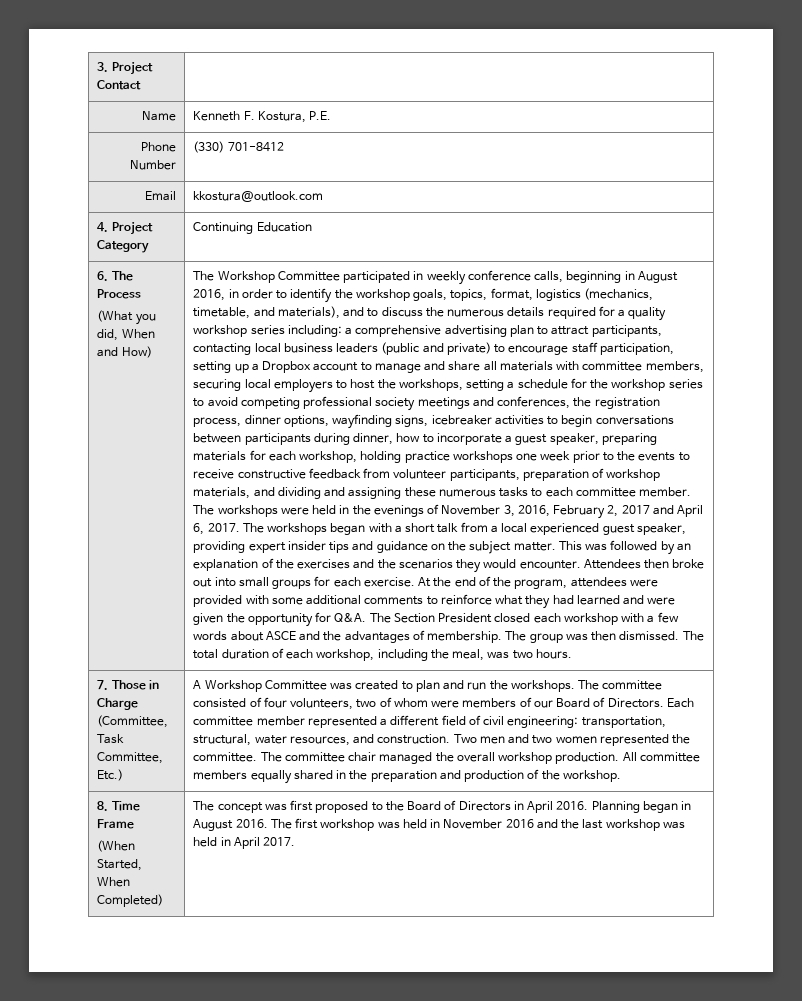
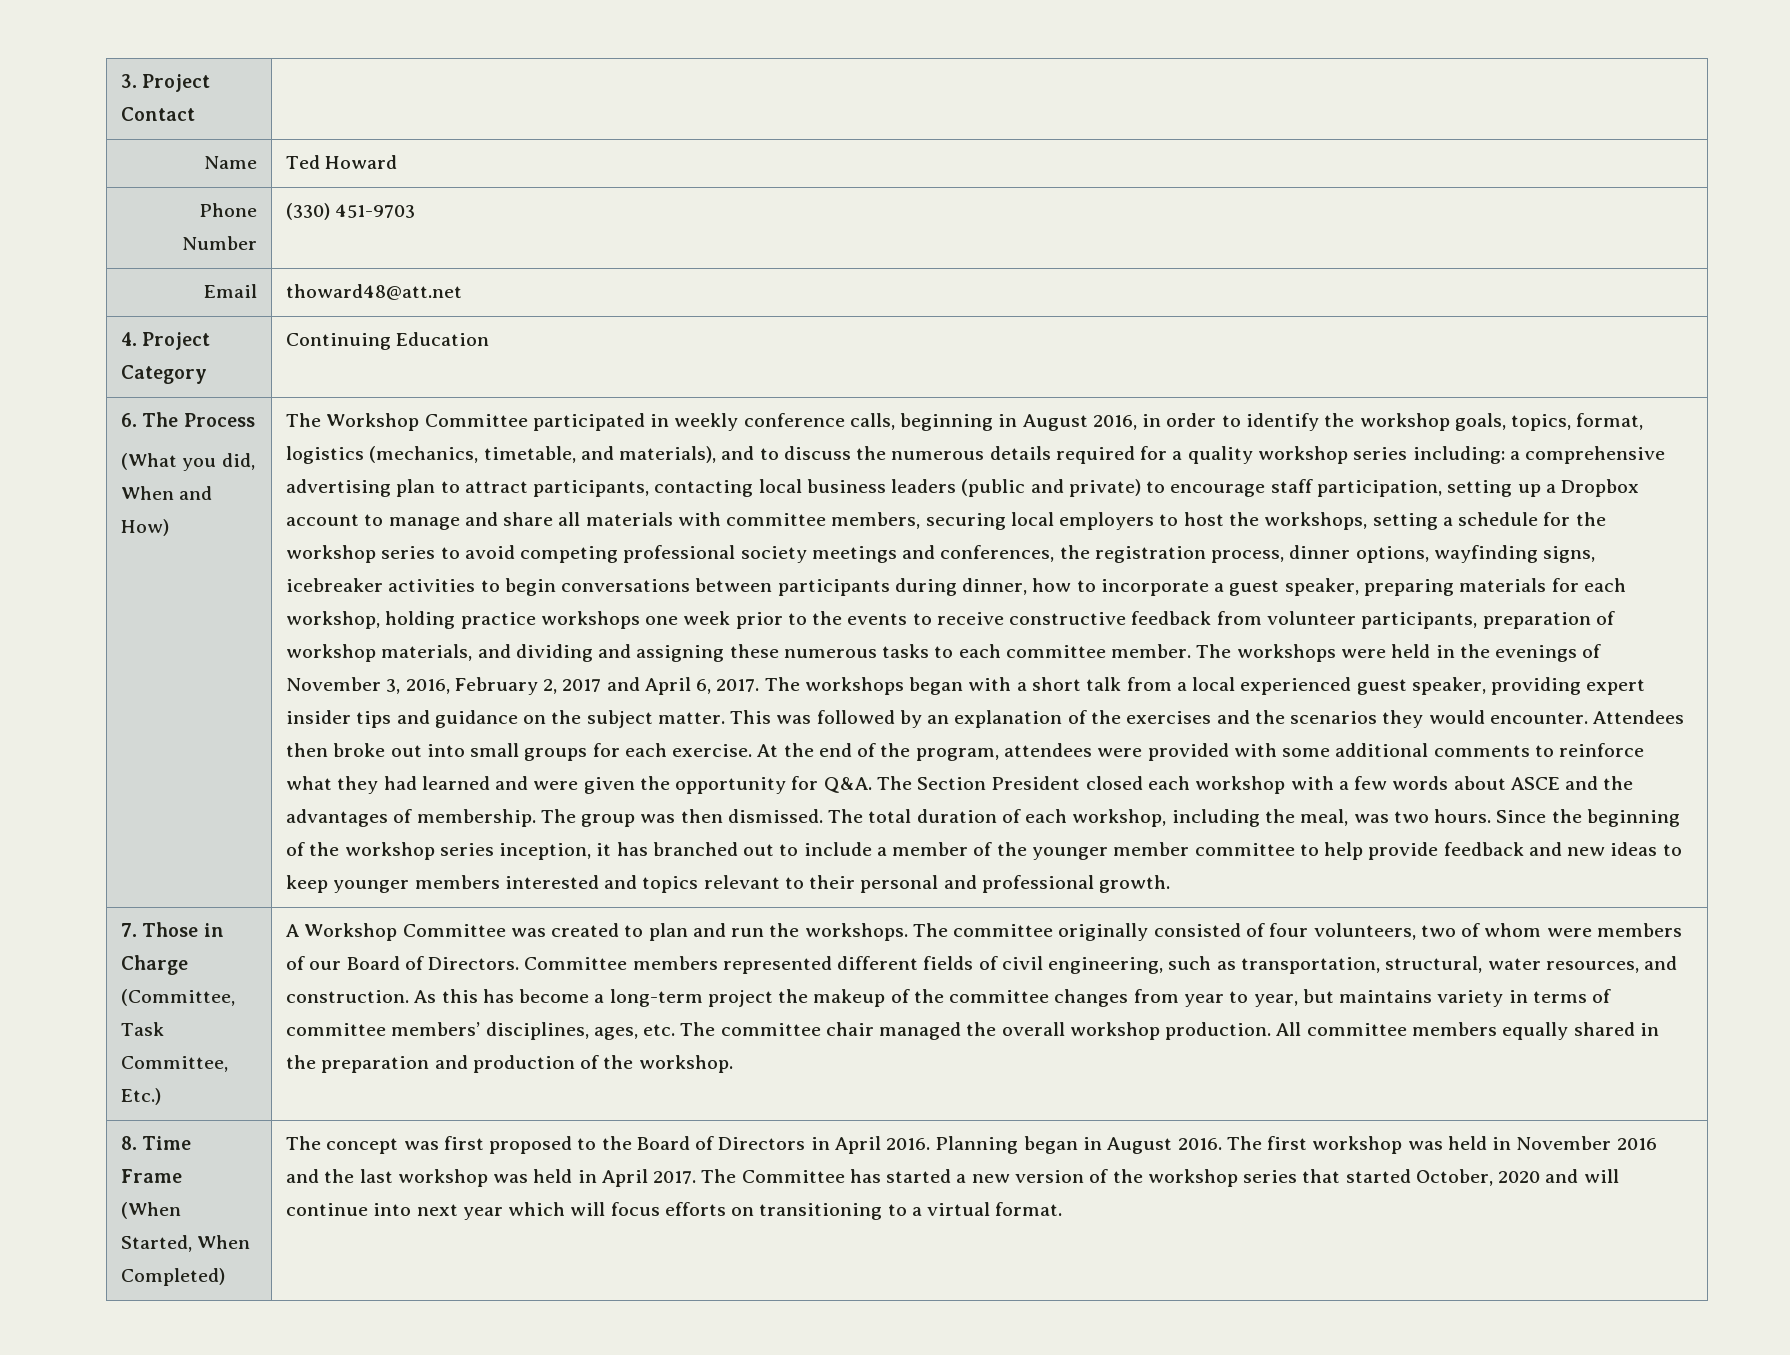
- Name | Kenneth F. Kostura, P.E.
+ Name | Ted Howard
- Phone Number | (330) 701-8412
+ Phone Number | (330) 451-9703
- Email | kkostura@outlook.com
+ Email | thoward48@att.net
+ Since the beginning of the workshop series inception, it has branched out to include a member of the younger member committee to help provide feedback and new ideas to keep younger members interested and topics relevant to their personal and professional growth.
- The committee consisted of four volunteers, two of whom were members of our Board of Directors.
+ The committee originally consisted of four volunteers, two of whom were members of our Board of Directors.
- Each committee member represented a different field of civil engineering: transportation, structural, water resources, and construction.
+ Committee members represented different fields of civil engineering, such as transportation, structural, water resources, and construction.
- Two men and two women represented the committee. The committee chair managed the overall workshop production.
+ As this has become a long-term project the makeup of the committee changes from year to year, but maintains variety in terms of committee members’ disciplines, ages, etc. The committee chair managed the overall workshop production.
+ The Committee has started a new version of the workshop series that started October, 2020 and will continue into next year which will focus efforts on transitioning to a virtual format.

